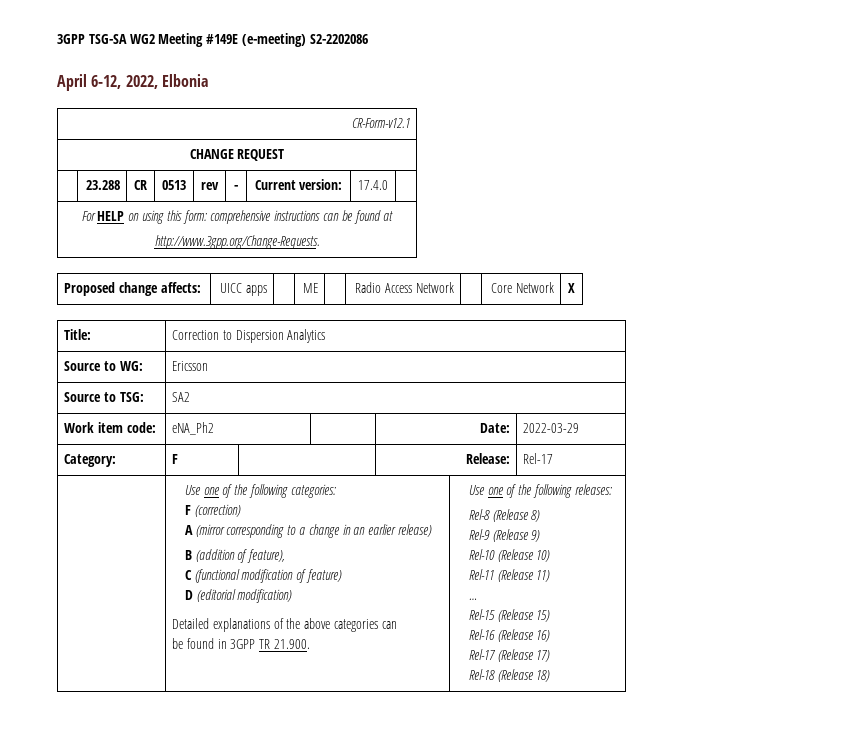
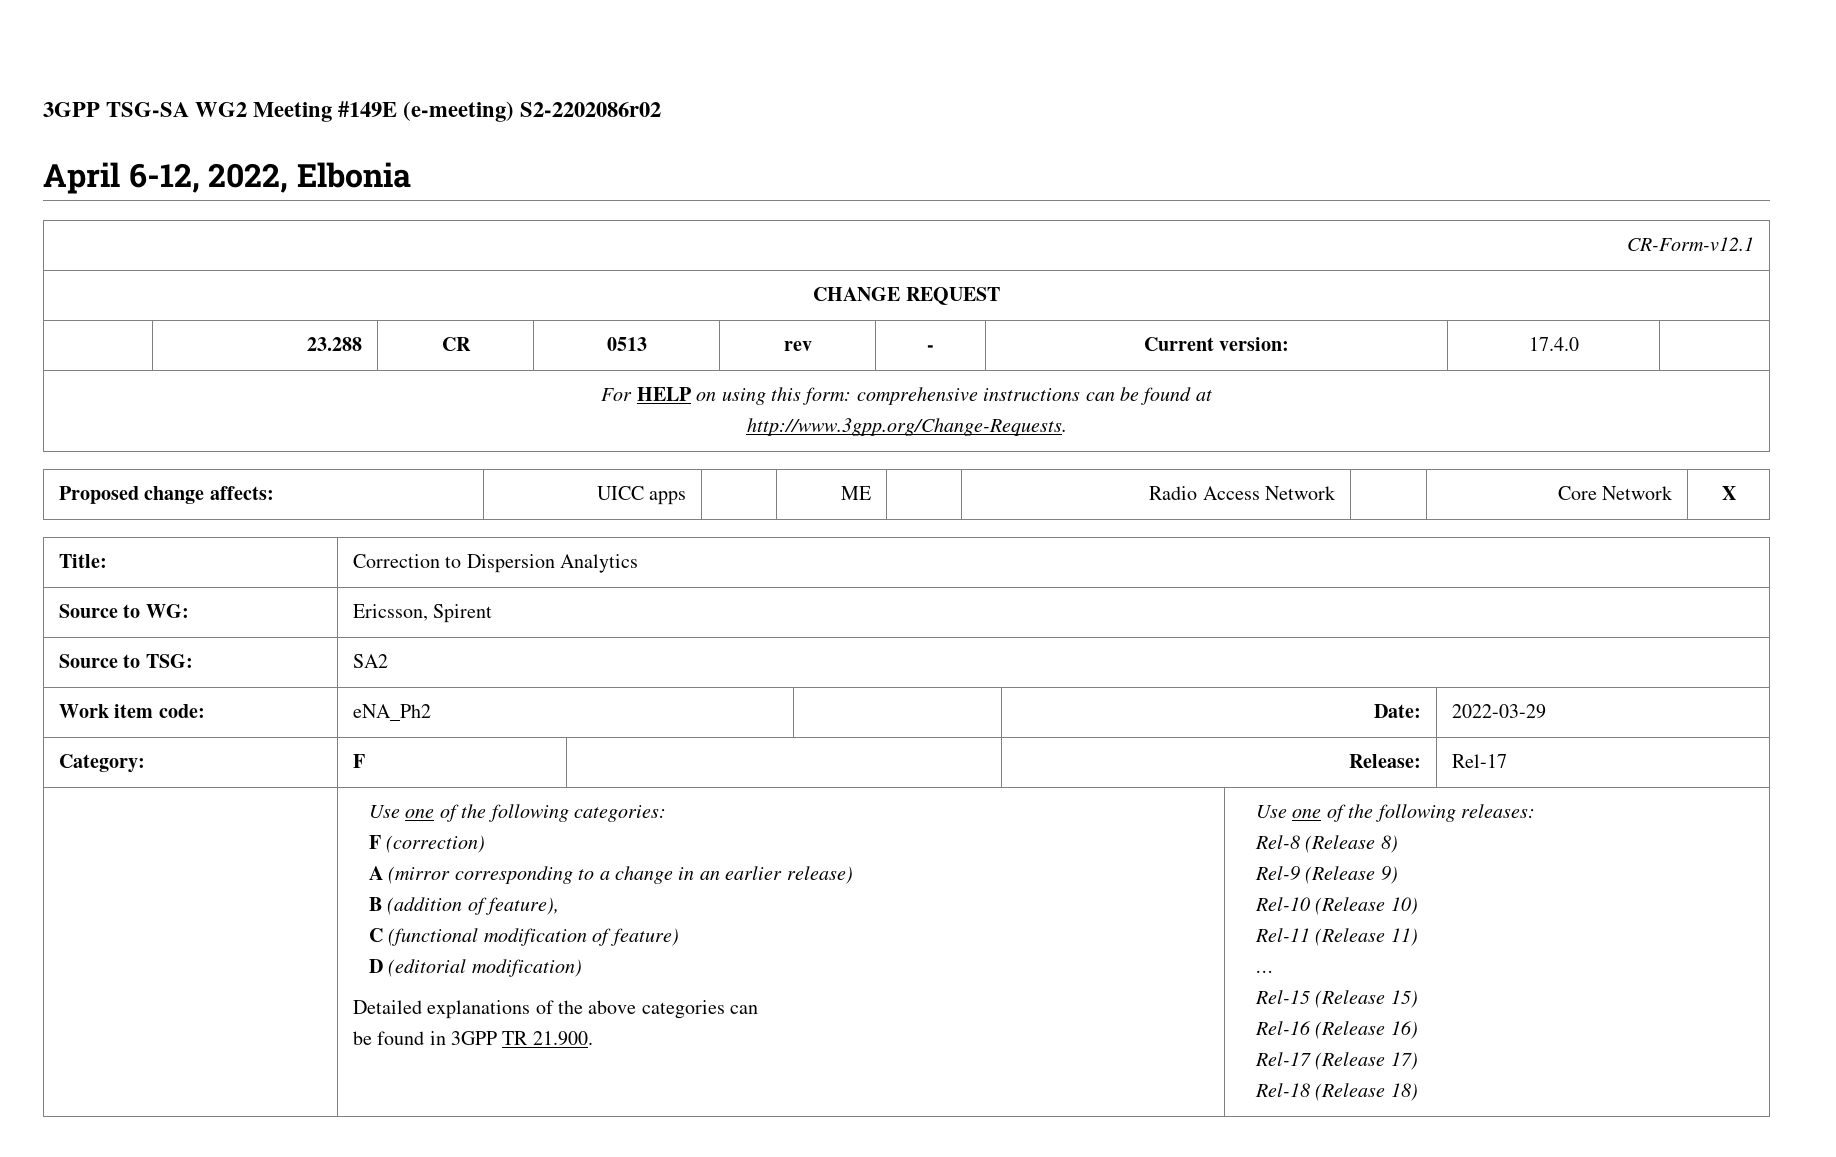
- 3GPP TSG-SA WG2 Meeting #149E (e-meeting) S2-2202086
+ 3GPP TSG-SA WG2 Meeting #149E (e-meeting) S2-2202086r02
- Source to WG: | Ericsson
+ Source to WG: | Ericsson, Spirent

